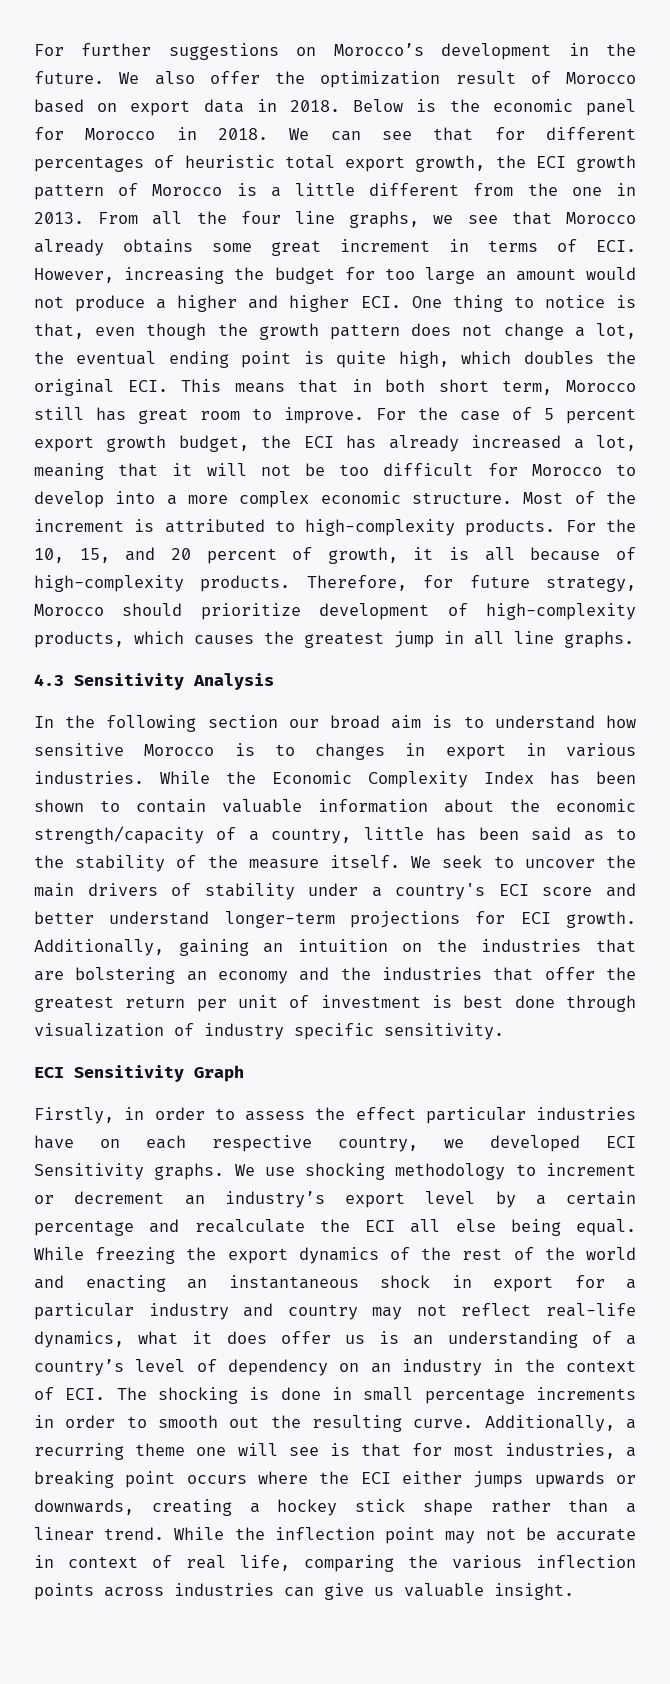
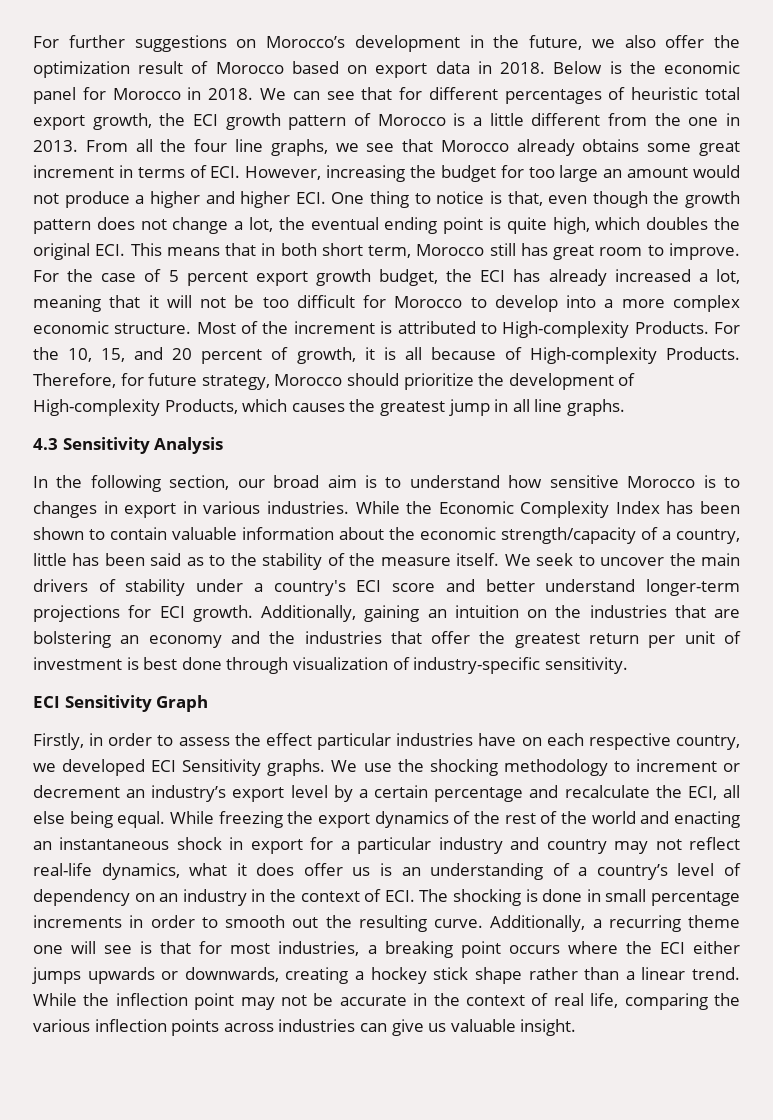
- For further suggestions on Morocco’s development in the future. We also offer the optimization result of Morocco based on export data in 2018.
+ For further suggestions on Morocco’s development in the future, we also offer the optimization result of Morocco based on export data in 2018.
- Most of the increment is attributed to high-complexity products.
+ Most of the increment is attributed to High-complexity Products.
- For the 10, 15, and 20 percent of growth, it is all because of high-complexity products.
+ For the 10, 15, and 20 percent of growth, it is all because of High-complexity Products.
- Therefore, for future strategy, Morocco should prioritize development of high-complexity products, which causes the greatest jump in all line graphs.
+ Therefore, for future strategy, Morocco should prioritize the development of High-complexity Products, which causes the greatest jump in all line graphs.
- In the following section our broad aim is to understand how sensitive Morocco is to changes in export in various industries.
+ In the following section, our broad aim is to understand how sensitive Morocco is to changes in export in various industries.
- Additionally, gaining an intuition on the industries that are bolstering an economy and the industries that offer the greatest return per unit of investment is best done through visualization of industry specific sensitivity.
+ Additionally, gaining an intuition on the industries that are bolstering an economy and the industries that offer the greatest return per unit of investment is best done through visualization of industry-specific sensitivity.
- We use shocking methodology to increment or decrement an industry’s export level by a certain percentage and recalculate the ECI all else being equal.
+ We use the shocking methodology to increment or decrement an industry’s export level by a certain percentage and recalculate the ECI, all else being equal.
- While the inflection point may not be accurate in context of real life, comparing the various inflection points across industries can give us valuable insight.
+ While the inflection point may not be accurate in the context of real life, comparing the various inflection points across industries can give us valuable insight.

